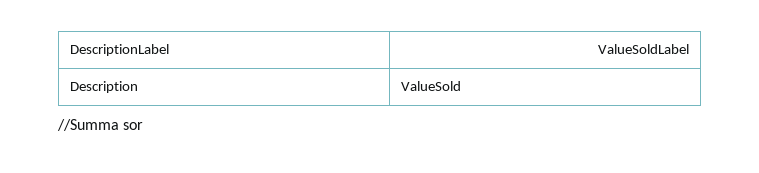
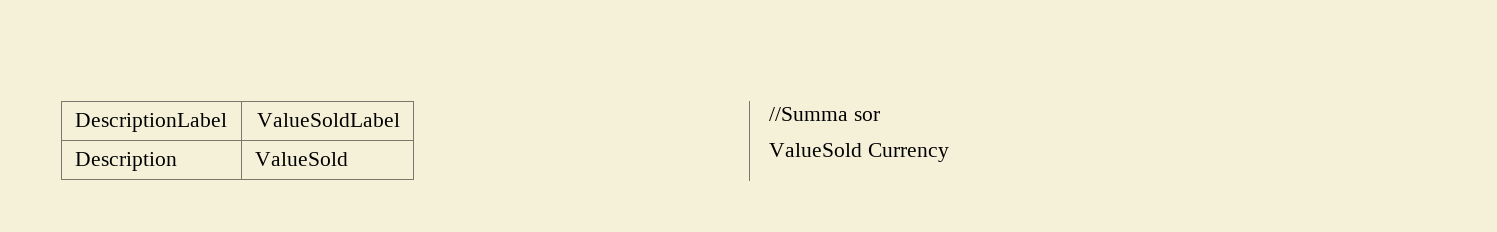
+ ValueSold Currency

